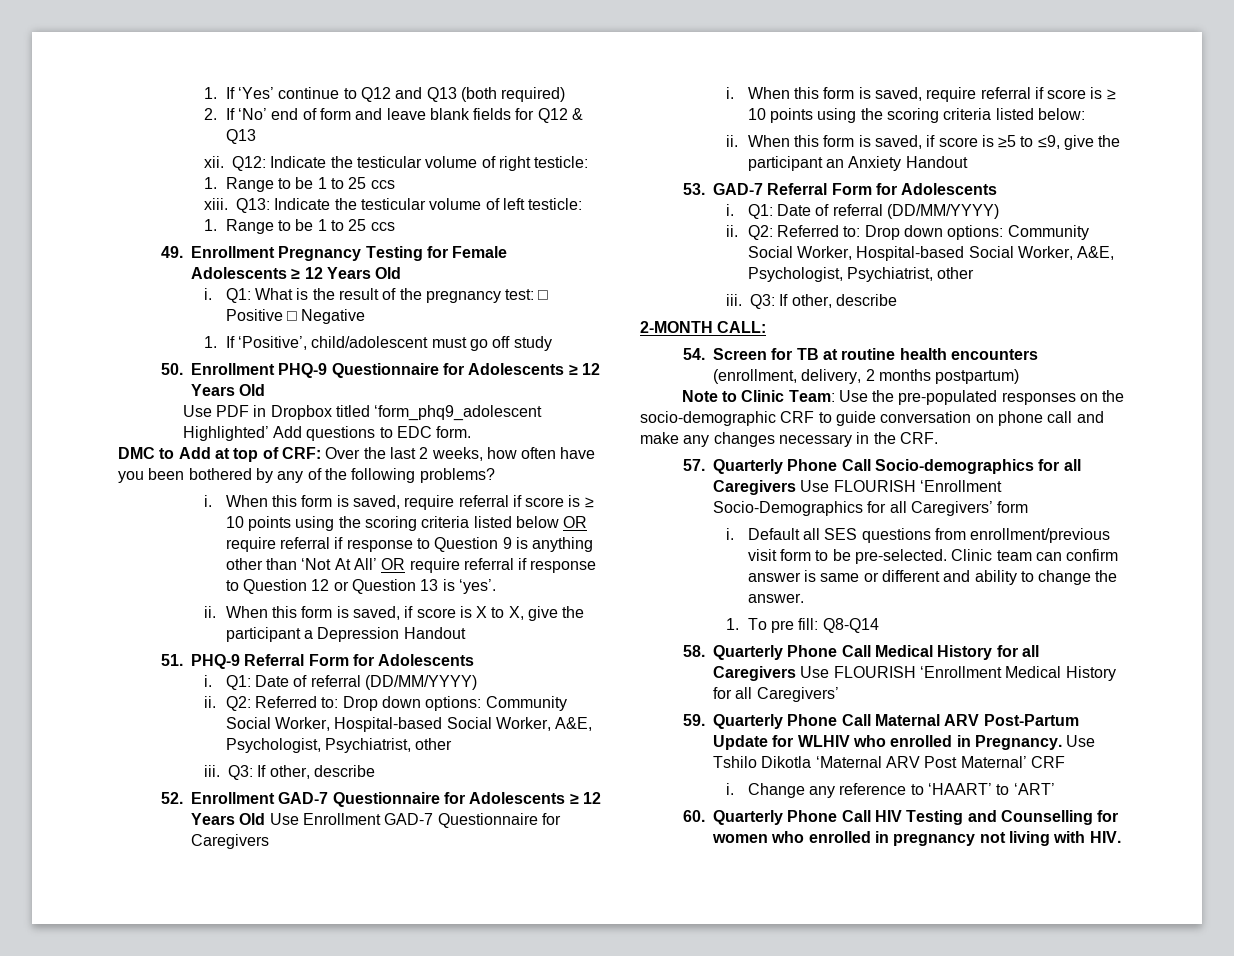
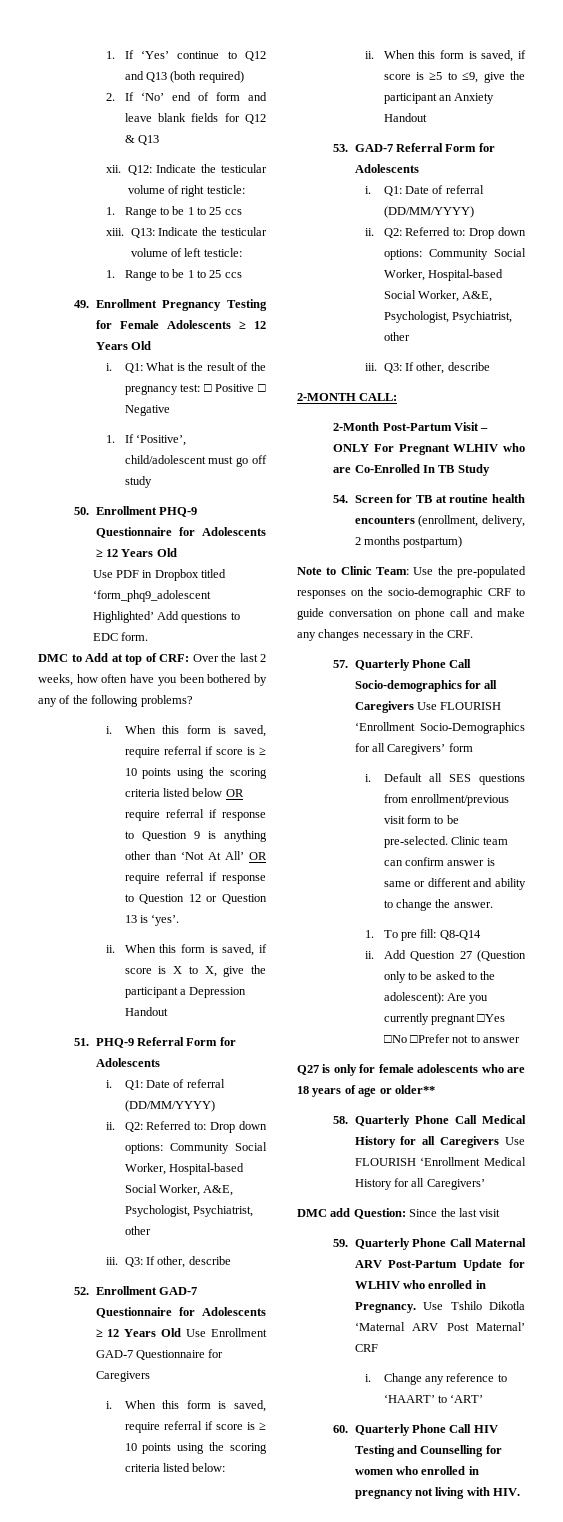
+ 2-Month Post-Partum Visit – ONLY For Pregnant WLHIV who are Co-Enrolled In TB Study
+ ii. Add Question 27 (Question only to be asked to the adolescent): Are you currently pregnant □Yes □No □Prefer not to answer
+ Q27 is only for female adolescents who are 18 years of age or older**
+ DMC add Question: Since the last visit

